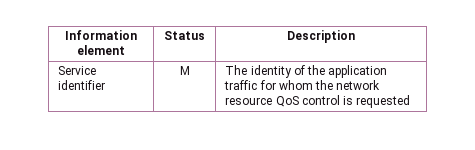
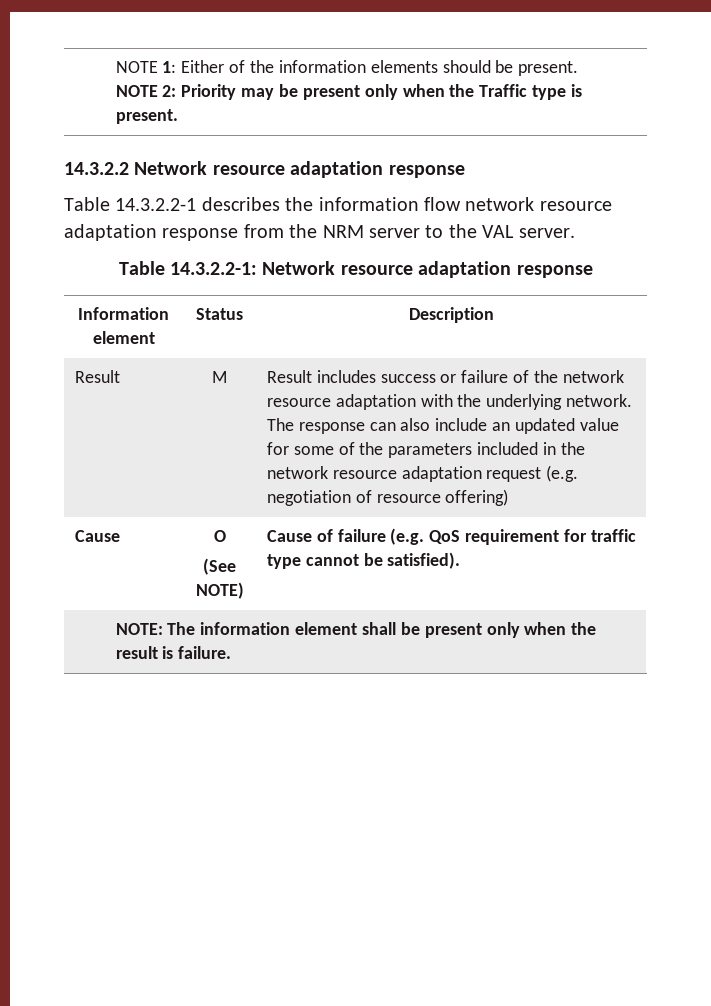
+ NOTE 1: Either of the information elements should be present.
+ NOTE 2: Priority may be present only when the Traffic type is present.
+ 14.3.2.2 Network resource adaptation response
+ Table 14.3.2.2-1 describes the information flow network resource adaptation response from the NRM server to the VAL server.
+ Table 14.3.2.2-1: Network resource adaptation response
  Information element | Status | Description
- Service identifier
+ Result
- The identity of the application traffic for whom the network resource QoS control is requested
+ Result includes success or failure of the network resource adaptation with the underlying network. The response can also include an updated value for some of the parameters included in the network resource adaptation request (e.g. negotiation of resource offering)
+ Cause | O
+ (See NOTE) | Cause of failure (e.g. QoS requirement for traffic type cannot be satisfied).
+ NOTE: The information element shall be present only when the result is failure.

